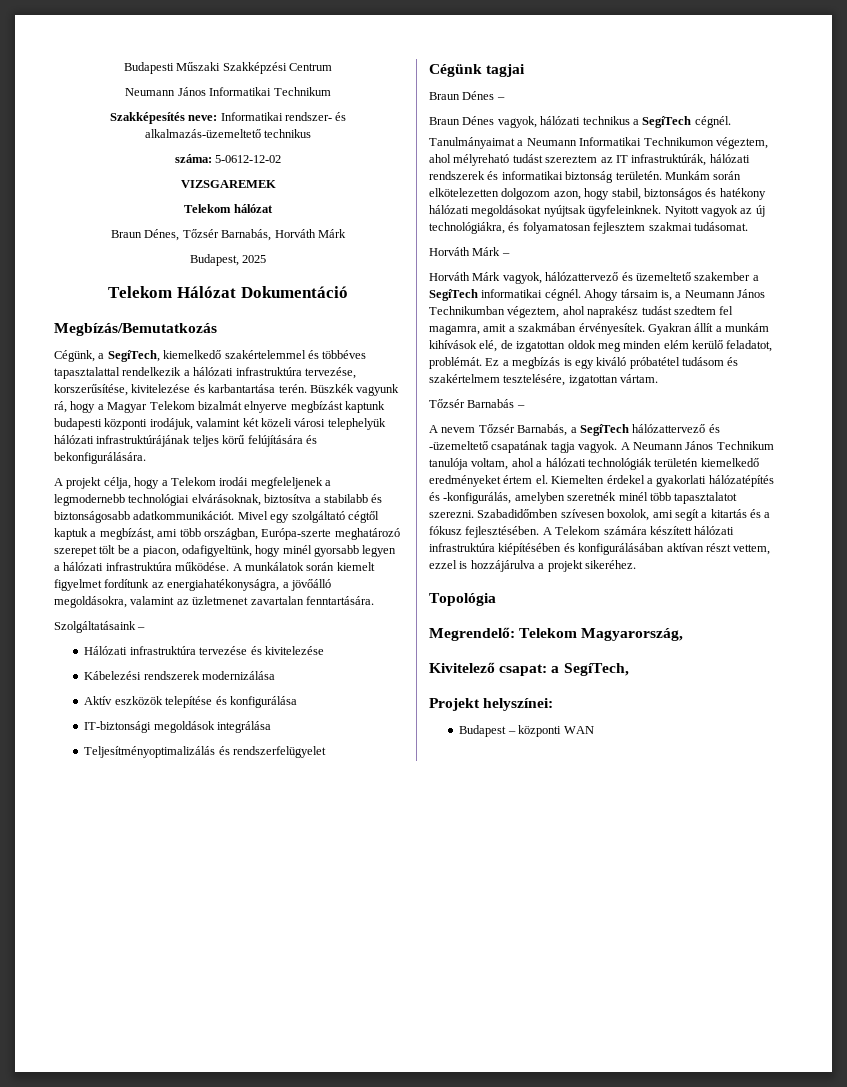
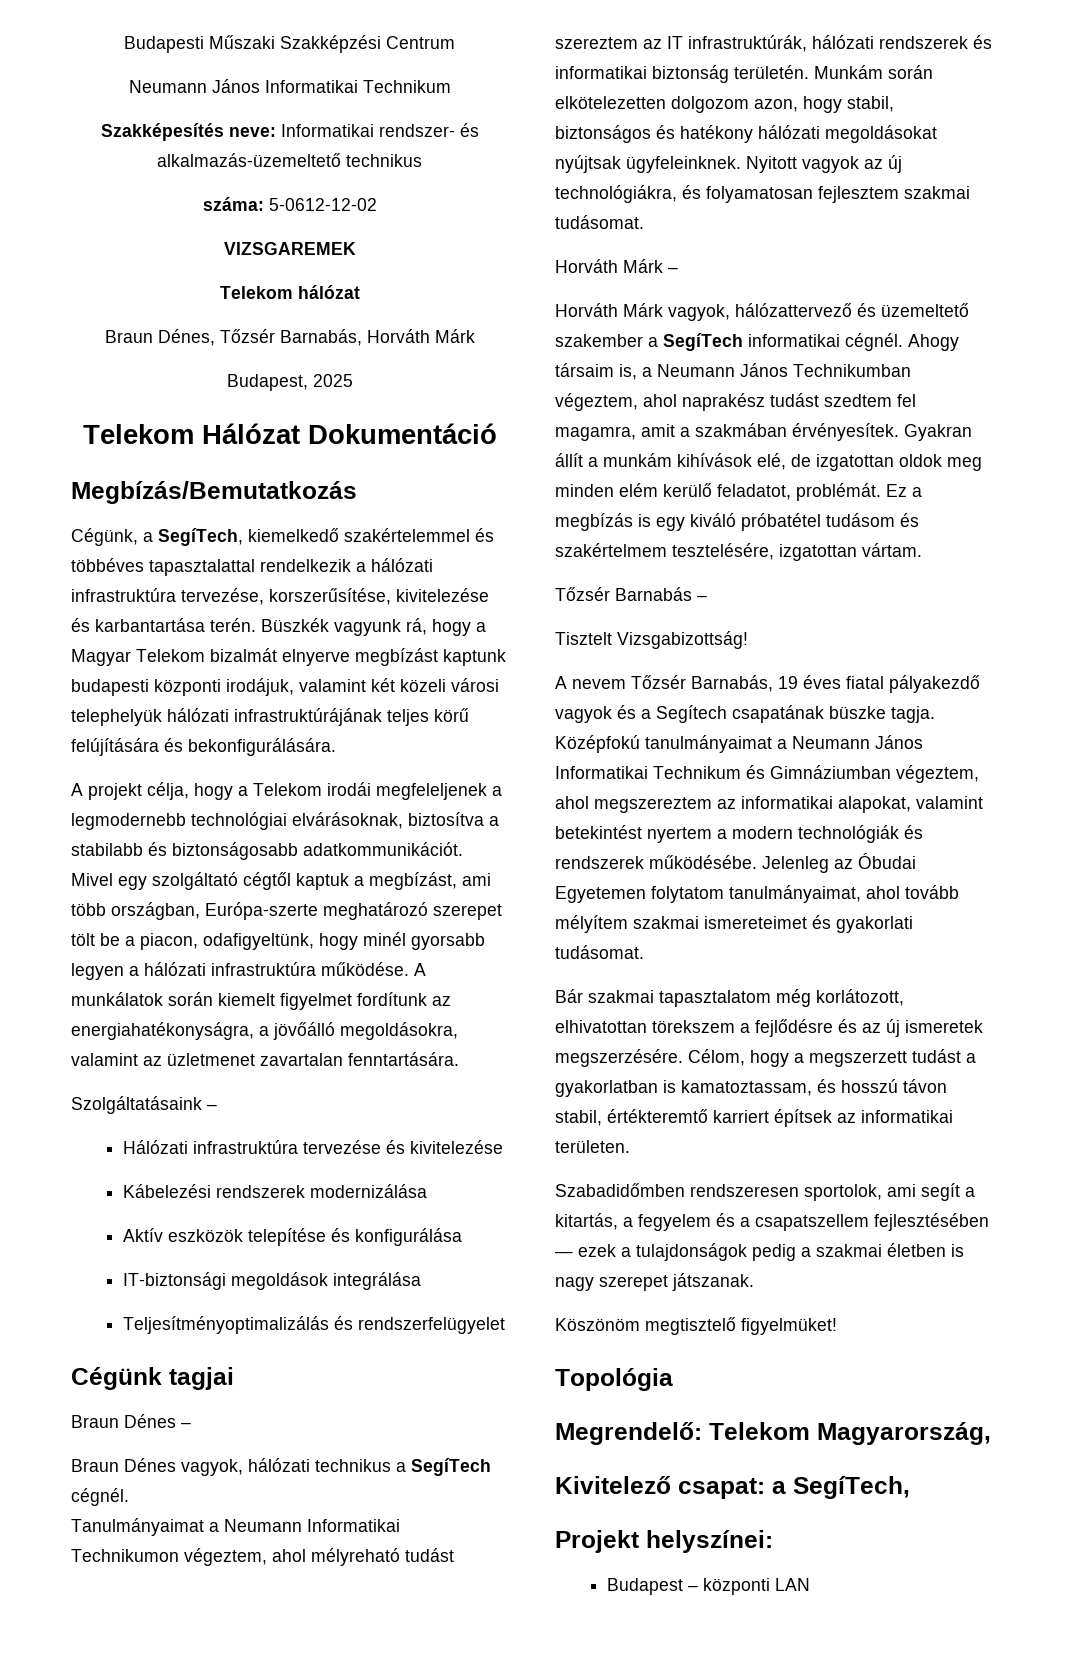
+ Tisztelt Vizsgabizottság!
- A nevem Tőzsér Barnabás, a SegíTech hálózattervező és -üzemeltető csapatának tagja vagyok. A Neumann János Technikum tanulója voltam, ahol a hálózati technológiák területén kiemelkedő eredményeket értem el. Kiemelten érdekel a gyakorlati hálózatépítés és -konfigurálás, amelyben szeretnék minél több tapasztalatot szerezni. Szabadidőmben szívesen boxolok, ami segít a kitartás és a fókusz fejlesztésében. A Telekom számára készített hálózati infrastruktúra kiépítésében és konfigurálásában aktívan részt vettem, ezzel is hozzájárulva a projekt sikeréhez.
+ A nevem Tőzsér Barnabás, 19 éves fiatal pályakezdő vagyok és a Segítech csapatának büszke tagja. Középfokú tanulmányaimat a Neumann János Informatikai Technikum és Gimnáziumban végeztem, ahol megszereztem az informatikai alapokat, valamint betekintést nyertem a modern technológiák és rendszerek működésébe. Jelenleg az Óbudai Egyetemen folytatom tanulmányaimat, ahol tovább mélyítem szakmai ismereteimet és gyakorlati tudásomat.
+ Bár szakmai tapasztalatom még korlátozott, elhivatottan törekszem a fejlődésre és az új ismeretek megszerzésére. Célom, hogy a megszerzett tudást a gyakorlatban is kamatoztassam, és hosszú távon stabil, értékteremtő karriert építsek az informatikai területen.
+ Szabadidőmben rendszeresen sportolok, ami segít a kitartás, a fegyelem és a csapatszellem fejlesztésében — ezek a tulajdonságok pedig a szakmai életben is nagy szerepet játszanak.
+ Köszönöm megtisztelő figyelmüket!
- Budapest – központi WAN
+ Budapest – központi LAN

